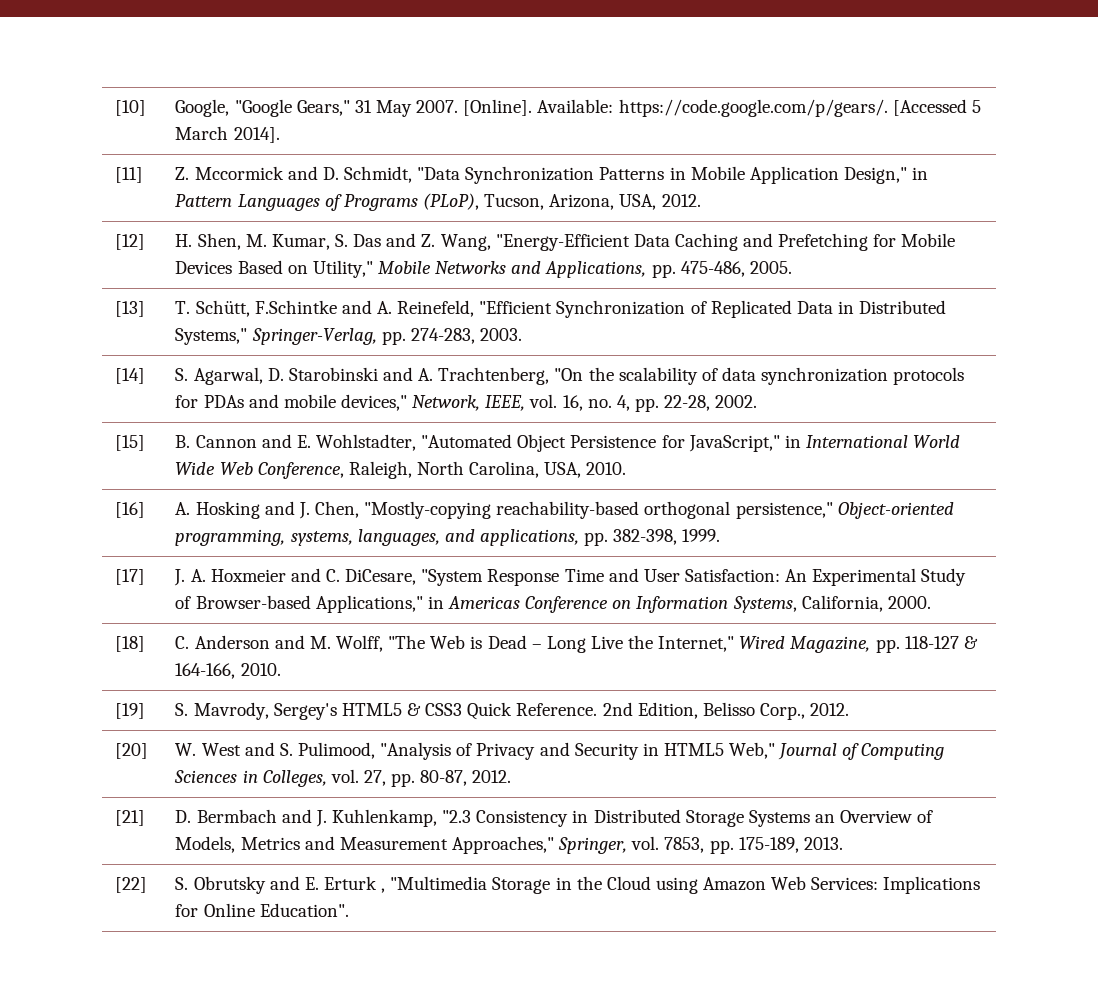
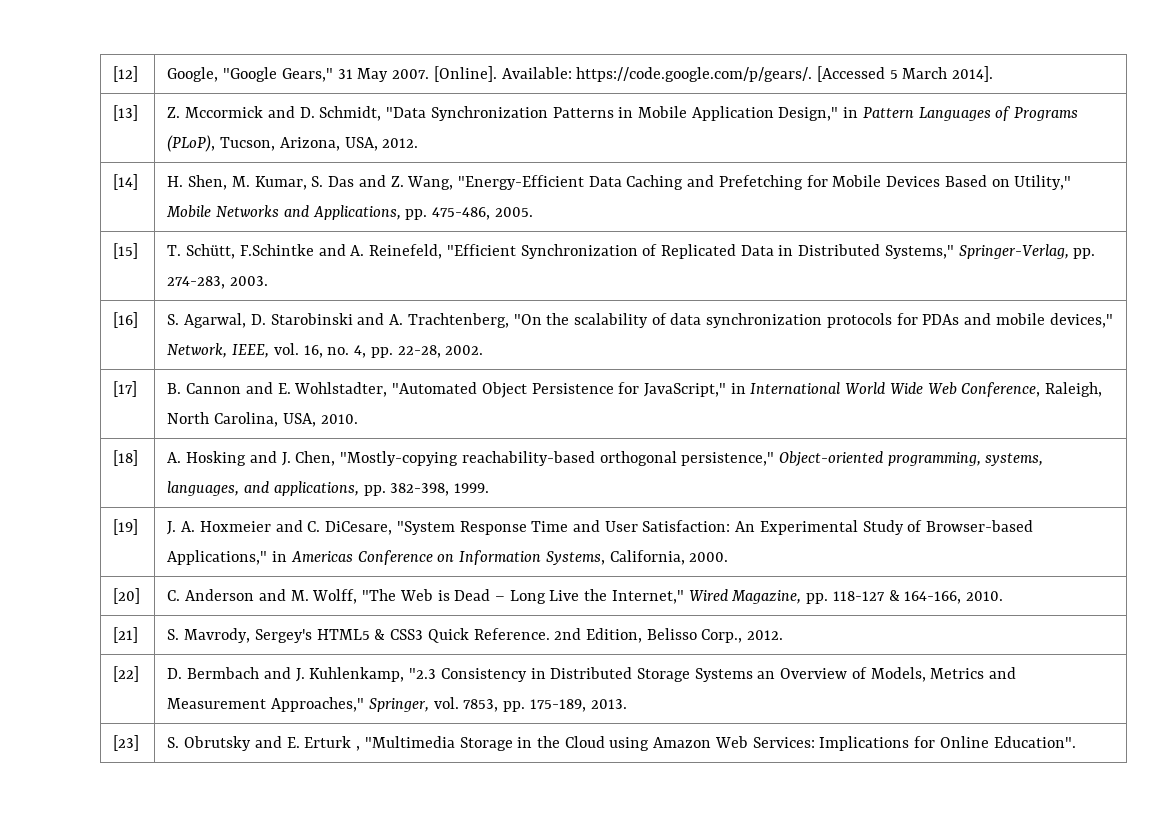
- [10] | Google, "Google Gears," 31 May 2007. [Online]. Available: https://code.google.com/p/gears/. [Accessed 5 March 2014].
+ [12] | Google, "Google Gears," 31 May 2007. [Online]. Available: https://code.google.com/p/gears/. [Accessed 5 March 2014].
- [11] | Z. Mccormick and D. Schmidt, "Data Synchronization Patterns in Mobile Application Design," in Pattern Languages of Programs (PLoP), Tucson, Arizona, USA, 2012.
+ [13] | Z. Mccormick and D. Schmidt, "Data Synchronization Patterns in Mobile Application Design," in Pattern Languages of Programs (PLoP), Tucson, Arizona, USA, 2012.
- [12] | H. Shen, M. Kumar, S. Das and Z. Wang, "Energy-Efficient Data Caching and Prefetching for Mobile Devices Based on Utility," Mobile Networks and Applications, pp. 475-486, 2005.
+ [14] | H. Shen, M. Kumar, S. Das and Z. Wang, "Energy-Efficient Data Caching and Prefetching for Mobile Devices Based on Utility," Mobile Networks and Applications, pp. 475-486, 2005.
- [13] | T. Schütt, F.Schintke and A. Reinefeld, "Efficient Synchronization of Replicated Data in Distributed Systems," Springer-Verlag, pp. 274-283, 2003.
+ [15] | T. Schütt, F.Schintke and A. Reinefeld, "Efficient Synchronization of Replicated Data in Distributed Systems," Springer-Verlag, pp. 274-283, 2003.
- [14] | S. Agarwal, D. Starobinski and A. Trachtenberg, "On the scalability of data synchronization protocols for PDAs and mobile devices," Network, IEEE, vol. 16, no. 4, pp. 22-28, 2002.
+ [16] | S. Agarwal, D. Starobinski and A. Trachtenberg, "On the scalability of data synchronization protocols for PDAs and mobile devices," Network, IEEE, vol. 16, no. 4, pp. 22-28, 2002.
- [15] | B. Cannon and E. Wohlstadter, "Automated Object Persistence for JavaScript," in International World Wide Web Conference, Raleigh, North Carolina, USA, 2010.
+ [17] | B. Cannon and E. Wohlstadter, "Automated Object Persistence for JavaScript," in International World Wide Web Conference, Raleigh, North Carolina, USA, 2010.
- [16] | A. Hosking and J. Chen, "Mostly-copying reachability-based orthogonal persistence," Object-oriented programming, systems, languages, and applications, pp. 382-398, 1999.
+ [18] | A. Hosking and J. Chen, "Mostly-copying reachability-based orthogonal persistence," Object-oriented programming, systems, languages, and applications, pp. 382-398, 1999.
- [17] | J. A. Hoxmeier and C. DiCesare, "System Response Time and User Satisfaction: An Experimental Study of Browser-based Applications," in Americas Conference on Information Systems, California, 2000.
+ [19] | J. A. Hoxmeier and C. DiCesare, "System Response Time and User Satisfaction: An Experimental Study of Browser-based Applications," in Americas Conference on Information Systems, California, 2000.
- [18] | C. Anderson and M. Wolff, "The Web is Dead – Long Live the Internet," Wired Magazine, pp. 118-127 & 164-166, 2010.
+ [20] | C. Anderson and M. Wolff, "The Web is Dead – Long Live the Internet," Wired Magazine, pp. 118-127 & 164-166, 2010.
- [19] | S. Mavrody, Sergey's HTML5 & CSS3 Quick Reference. 2nd Edition, Belisso Corp., 2012.
+ [21] | S. Mavrody, Sergey's HTML5 & CSS3 Quick Reference. 2nd Edition, Belisso Corp., 2012.
- [20] | W. West and S. Pulimood, "Analysis of Privacy and Security in HTML5 Web," Journal of Computing Sciences in Colleges, vol. 27, pp. 80-87, 2012.
- [21] | D. Bermbach and J. Kuhlenkamp, "2.3 Consistency in Distributed Storage Systems an Overview of Models, Metrics and Measurement Approaches," Springer, vol. 7853, pp. 175-189, 2013.
+ [22] | D. Bermbach and J. Kuhlenkamp, "2.3 Consistency in Distributed Storage Systems an Overview of Models, Metrics and Measurement Approaches," Springer, vol. 7853, pp. 175-189, 2013.
- [22] | S. Obrutsky and E. Erturk , "Multimedia Storage in the Cloud using Amazon Web Services: Implications for Online Education".
+ [23] | S. Obrutsky and E. Erturk , "Multimedia Storage in the Cloud using Amazon Web Services: Implications for Online Education".

